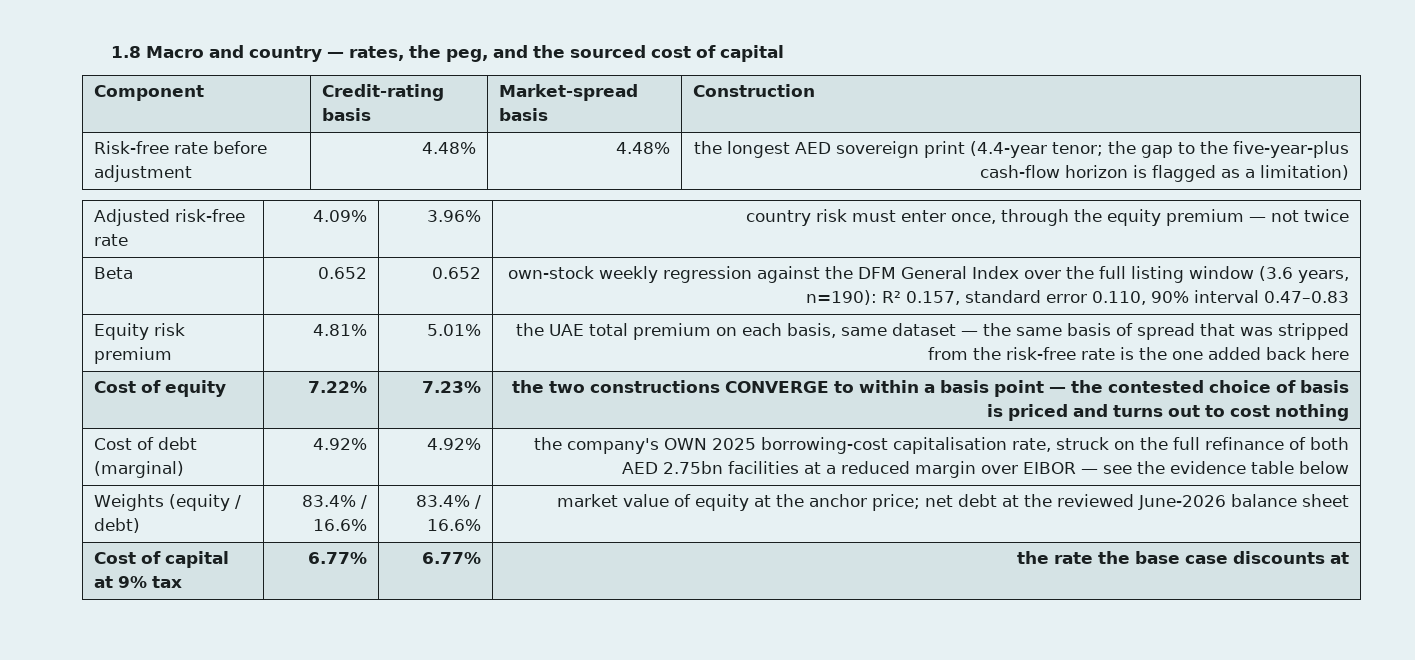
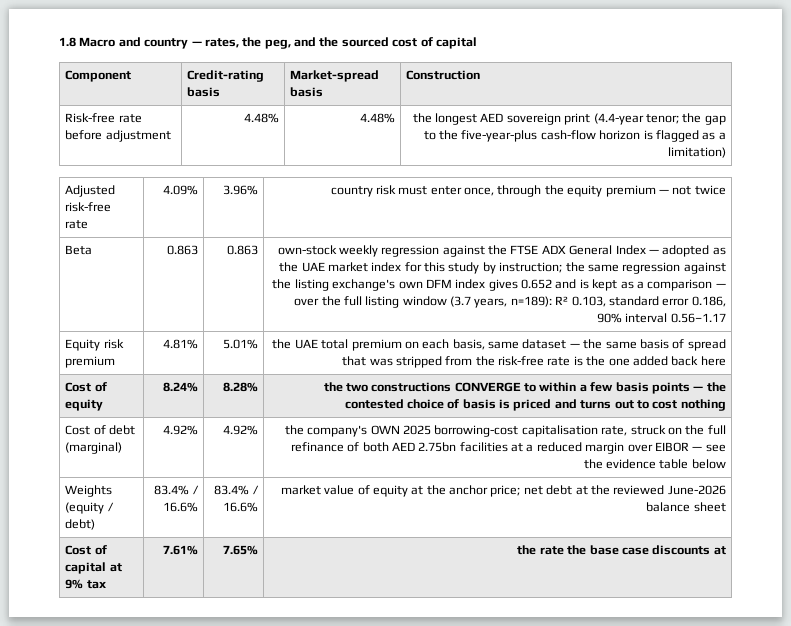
- 0.652 | 0.652
+ 0.863 | 0.863
- own-stock weekly regression against the DFM General Index over the full listing window (3.6 years, n=190): R² 0.157, standard error 0.110, 90% interval 0.47–0.83
+ own-stock weekly regression against the FTSE ADX General Index — adopted as the UAE market index for this study by instruction; the same regression against the listing exchange's own DFM index gives 0.652 and is kept as a comparison — over the full listing window (3.7 years, n=189): R² 0.103, standard error 0.186, 90% interval 0.56–1.17
- Cost of equity | 7.22% | 7.23% | the two constructions CONVERGE to within a basis point — the contested choice of basis is priced and turns out to cost nothing
+ Cost of equity | 8.24% | 8.28% | the two constructions CONVERGE to within a few basis points — the contested choice of basis is priced and turns out to cost nothing
- Cost of capital at 9% tax | 6.77% | 6.77% | the rate the base case discounts at
+ Cost of capital at 9% tax | 7.61% | 7.65% | the rate the base case discounts at

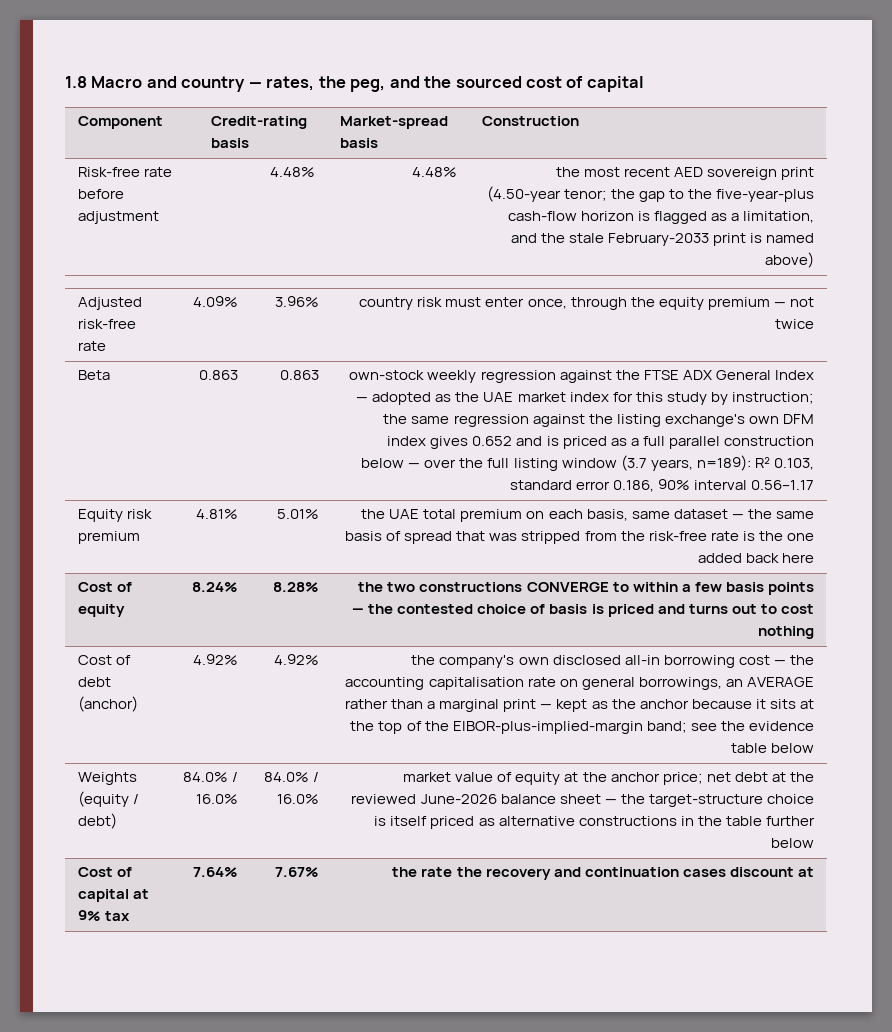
- Risk-free rate before adjustment | 4.48% | 4.48% | the longest AED sovereign print (4.4-year tenor; the gap to the five-year-plus cash-flow horizon is flagged as a limitation)
+ Risk-free rate before adjustment | 4.48% | 4.48% | the most recent AED sovereign print (4.50-year tenor; the gap to the five-year-plus cash-flow horizon is flagged as a limitation, and the stale February-2033 print is named above)
- own-stock weekly regression against the FTSE ADX General Index — adopted as the UAE market index for this study by instruction; the same regression against the listing exchange's own DFM index gives 0.652 and is kept as a comparison — over the full listing window (3.7 years, n=189): R² 0.103, standard error 0.186, 90% interval 0.56–1.17
+ own-stock weekly regression against the FTSE ADX General Index — adopted as the UAE market index for this study by instruction; the same regression against the listing exchange's own DFM index gives 0.652 and is priced as a full parallel construction below — over the full listing window (3.7 years, n=189): R² 0.103, standard error 0.186, 90% interval 0.56–1.17
- Cost of debt (marginal)
+ Cost of debt (anchor)
- the company's OWN 2025 borrowing-cost capitalisation rate, struck on the full refinance of both AED 2.75bn facilities at a reduced margin over EIBOR — see the evidence table below
+ the company's own disclosed all-in borrowing cost — the accounting capitalisation rate on general borrowings, an AVERAGE rather than a marginal print — kept as the anchor because it sits at the top of the EIBOR-plus-implied-margin band; see the evidence table below
- 83.4% / 16.6% | 83.4% / 16.6%
+ 84.0% / 16.0% | 84.0% / 16.0%
- market value of equity at the anchor price; net debt at the reviewed June-2026 balance sheet
+ market value of equity at the anchor price; net debt at the reviewed June-2026 balance sheet — the target-structure choice is itself priced as alternative constructions in the table further below
- Cost of capital at 9% tax | 7.61% | 7.65% | the rate the base case discounts at
+ Cost of capital at 9% tax | 7.64% | 7.67% | the rate the recovery and continuation cases discount at

